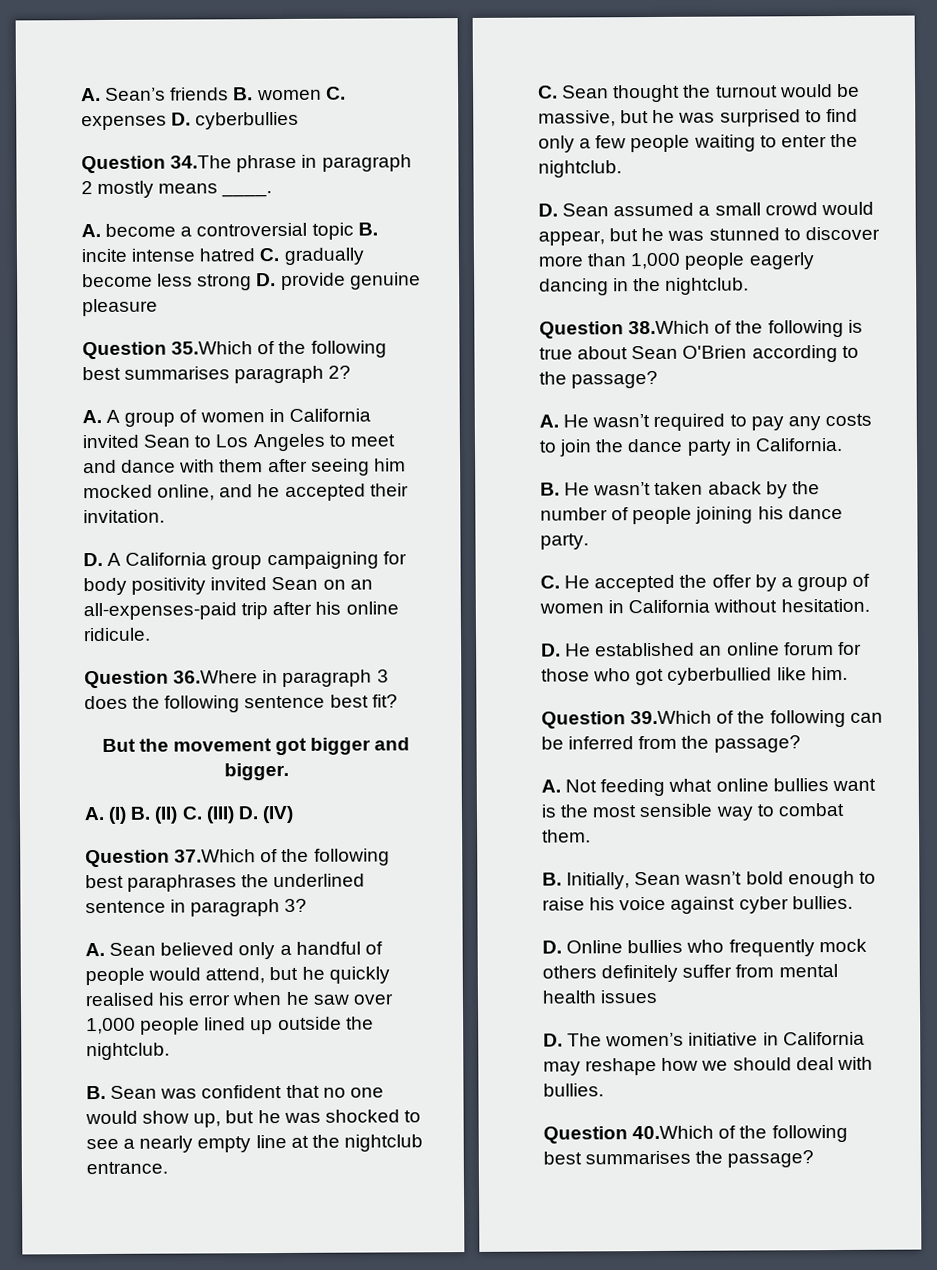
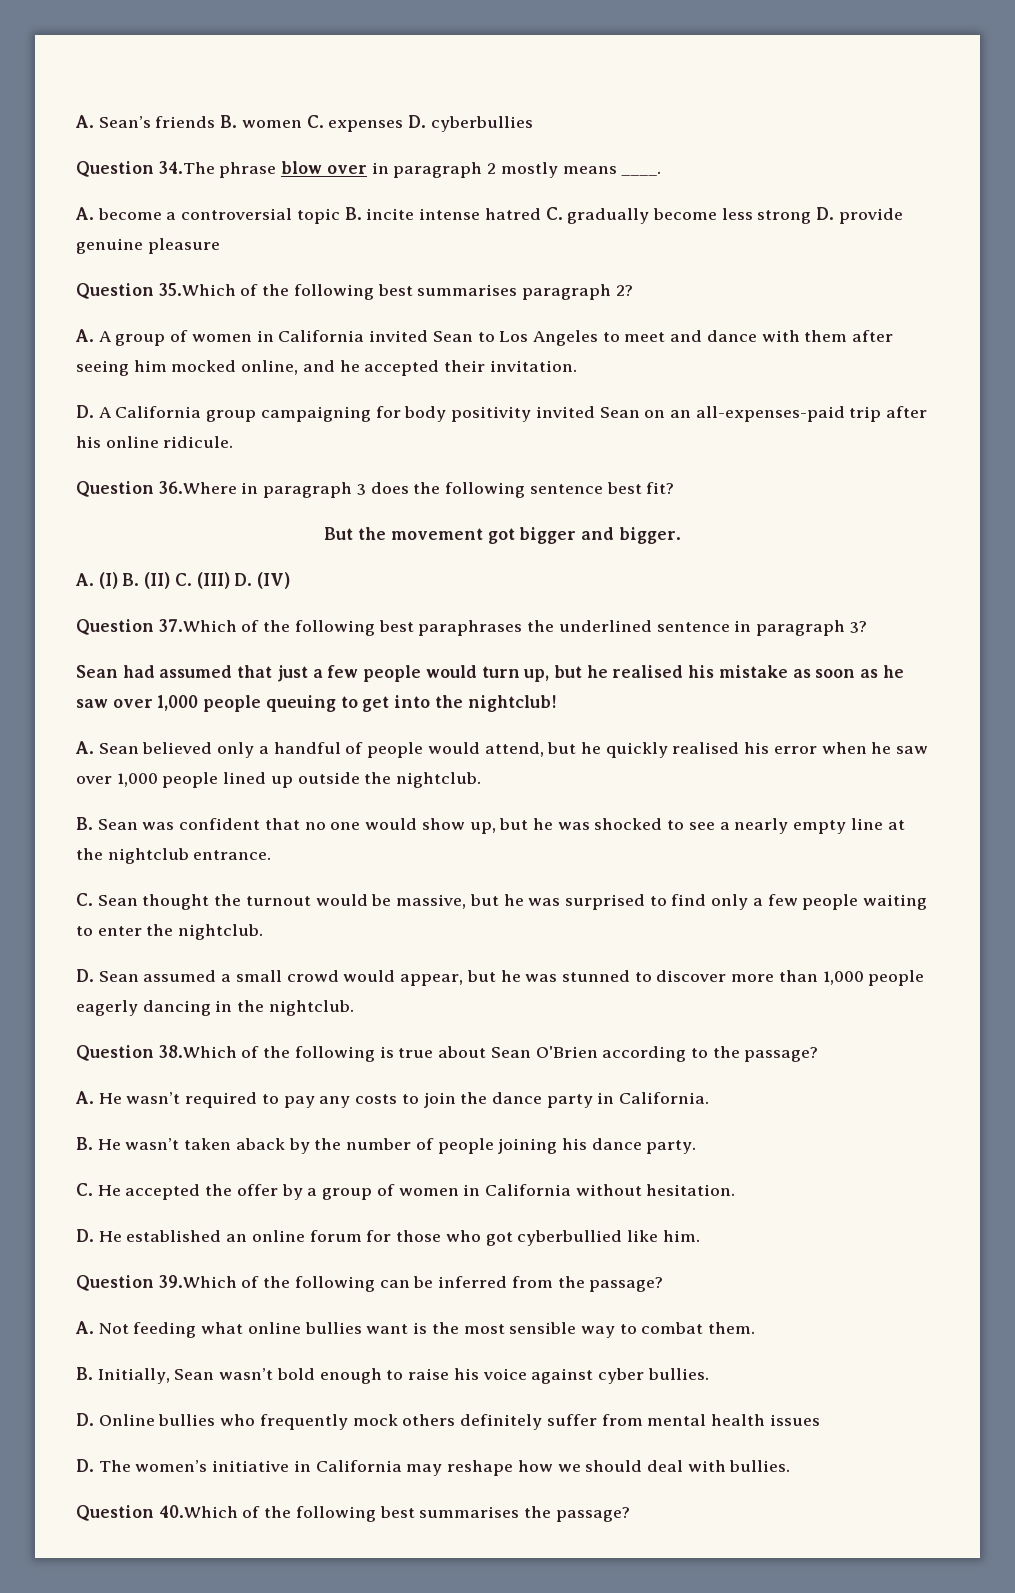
- Question 34.The phrase in paragraph 2 mostly means ____.
+ Question 34.The phrase blow over in paragraph 2 mostly means ____.
+ Sean had assumed that just a few people would turn up, but he realised his mistake as soon as he saw over 1,000 people queuing to get into the nightclub!

